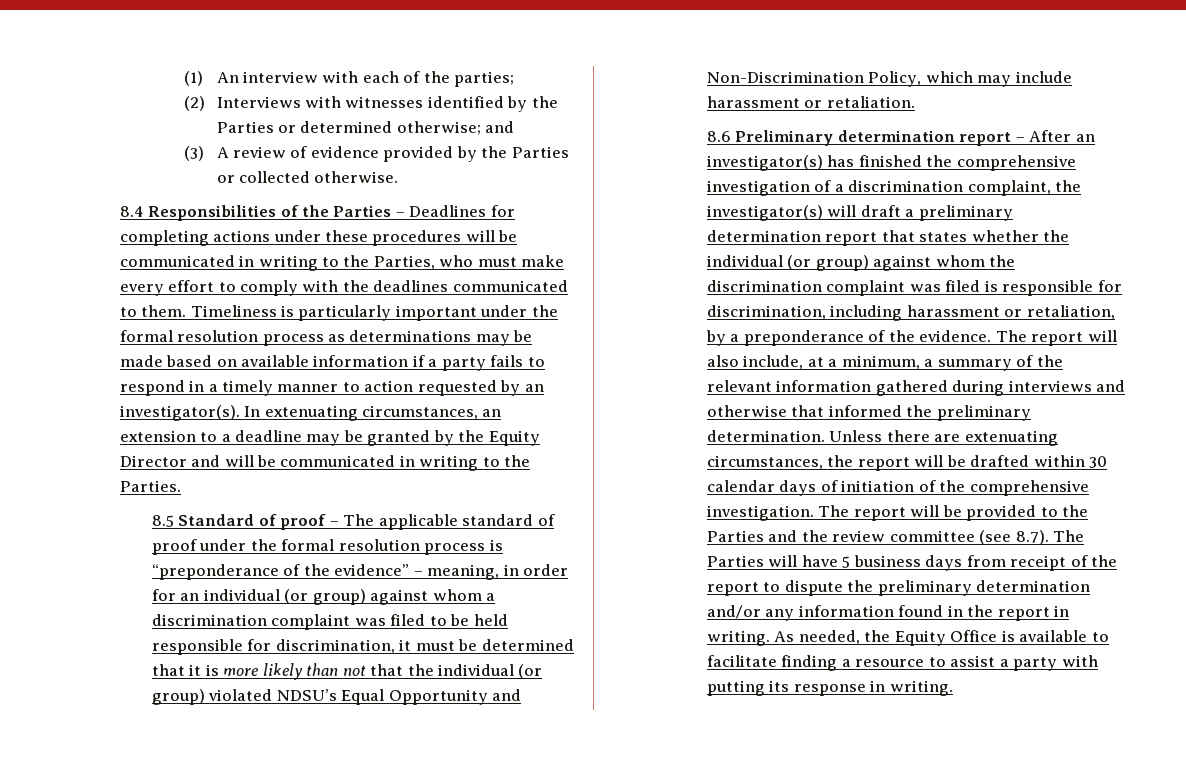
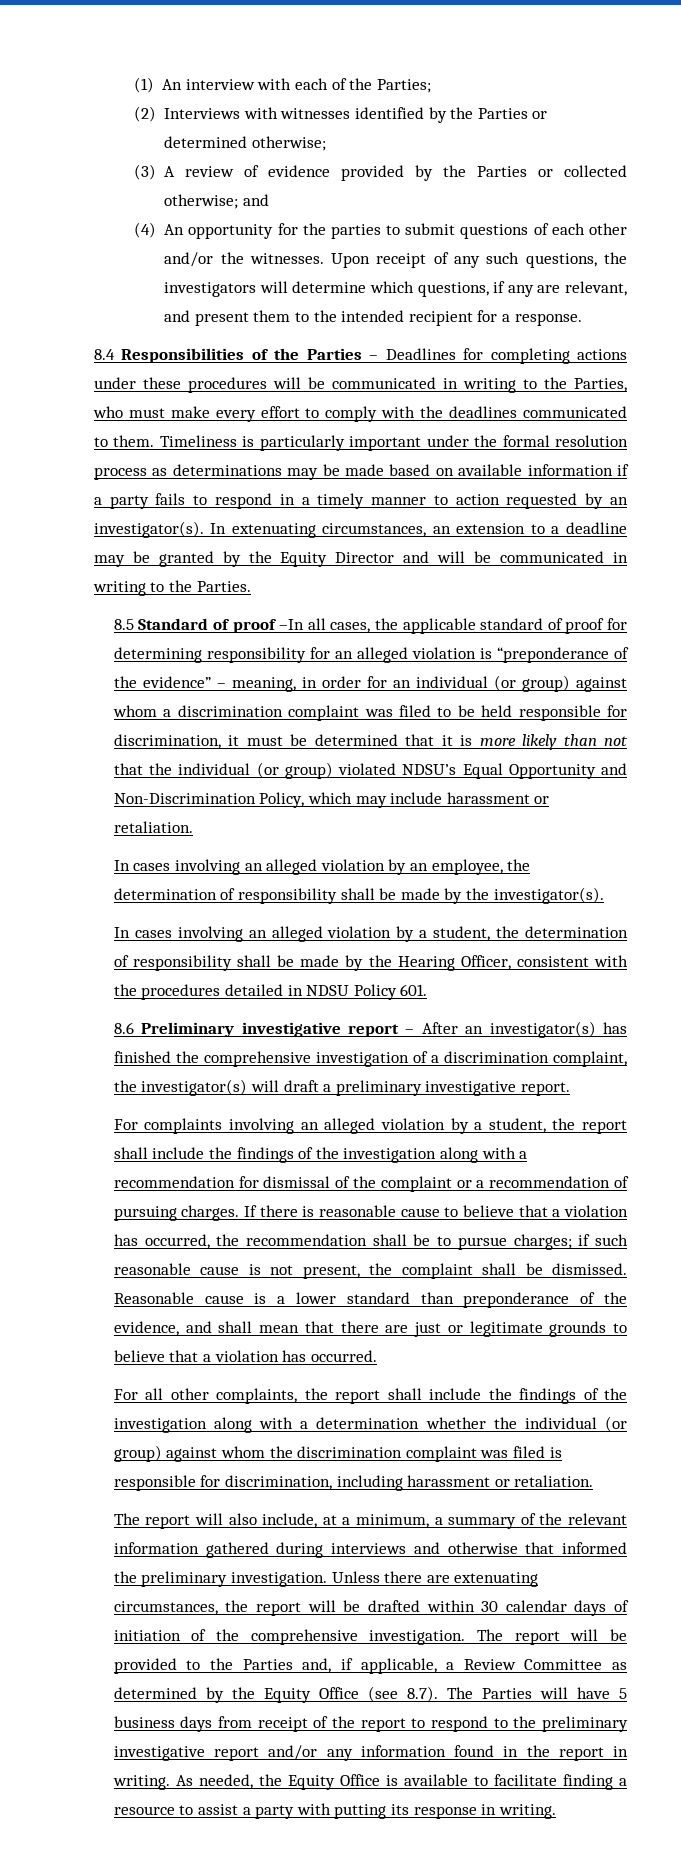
- (1) An interview with each of the parties;
+ (1) An interview with each of the Parties;
- (2) Interviews with witnesses identified by the Parties or determined otherwise; and
+ (2) Interviews with witnesses identified by the Parties or determined otherwise;
- (3) A review of evidence provided by the Parties or collected otherwise.
+ (3) A review of evidence provided by the Parties or collected otherwise; and
+ (4) An opportunity for the parties to submit questions of each other and/or the witnesses. Upon receipt of any such questions, the investigators will determine which questions, if any are relevant, and present them to the intended recipient for a response.
- 8.5 Standard of proof – The applicable standard of proof under the formal resolution process is “preponderance of the evidence” – meaning, in order for an individual (or group) against whom a discrimination complaint was filed to be held responsible for discrimination, it must be determined that it is more likely than not that the individual (or group) violated NDSU’s Equal Opportunity and Non-Discrimination Policy, which may include harassment or retaliation.
+ 8.5 Standard of proof –In all cases, the applicable standard of proof for determining responsibility for an alleged violation is “preponderance of the evidence” – meaning, in order for an individual (or group) against whom a discrimination complaint was filed to be held responsible for discrimination, it must be determined that it is more likely than not that the individual (or group) violated NDSU’s Equal Opportunity and Non-Discrimination Policy, which may include harassment or retaliation.
+ In cases involving an alleged violation by an employee, the determination of responsibility shall be made by the investigator(s).
+ In cases involving an alleged violation by a student, the determination of responsibility shall be made by the Hearing Officer, consistent with the procedures detailed in NDSU Policy 601.
- 8.6 Preliminary determination report – After an investigator(s) has finished the comprehensive investigation of a discrimination complaint, the investigator(s) will draft a preliminary determination report that states whether the individual (or group) against whom the discrimination complaint was filed is responsible for discrimination, including harassment or retaliation, by a preponderance of the evidence. The report will also include, at a minimum, a summary of the relevant information gathered during interviews and otherwise that informed the preliminary determination.
+ 8.6 Preliminary investigative report – After an investigator(s) has finished the comprehensive investigation of a discrimination complaint, the investigator(s) will draft a preliminary investigative report.
+ For complaints involving an alleged violation by a student, the report shall include the findings of the investigation along with a recommendation for dismissal of the complaint or a recommendation of pursuing charges. If there is reasonable cause to believe that a violation has occurred, the recommendation shall be to pursue charges; if such reasonable cause is not present, the complaint shall be dismissed. Reasonable cause is a lower standard than preponderance of the evidence, and shall mean that there are just or legitimate grounds to believe that a violation has occurred.
+ For all other complaints, the report shall include the findings of the investigation along with a determination whether the individual (or group) against whom the discrimination complaint was filed is responsible for discrimination, including harassment or retaliation.
+ The report will also include, at a minimum, a summary of the relevant information gathered during interviews and otherwise that informed the preliminary investigation.
- The report will be provided to the Parties and the review committee (see 8.7). The Parties will have 5 business days from receipt of the report to dispute the preliminary determination and/or any information found in the report in writing.
+ The report will be provided to the Parties and, if applicable, a Review Committee as determined by the Equity Office (see 8.7). The Parties will have 5 business days from receipt of the report to respond to the preliminary investigative report and/or any information found in the report in writing.

